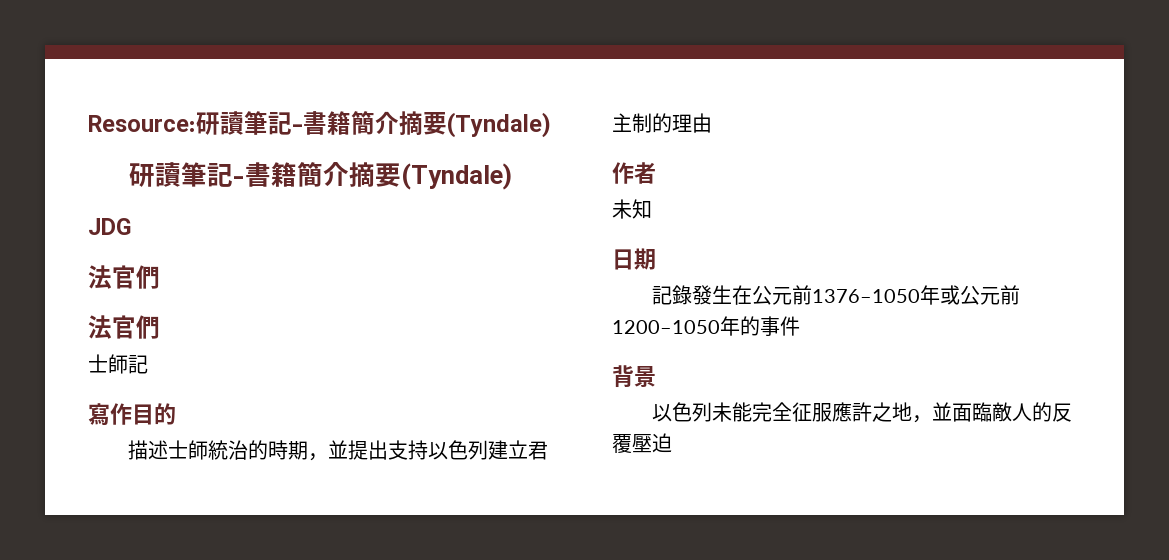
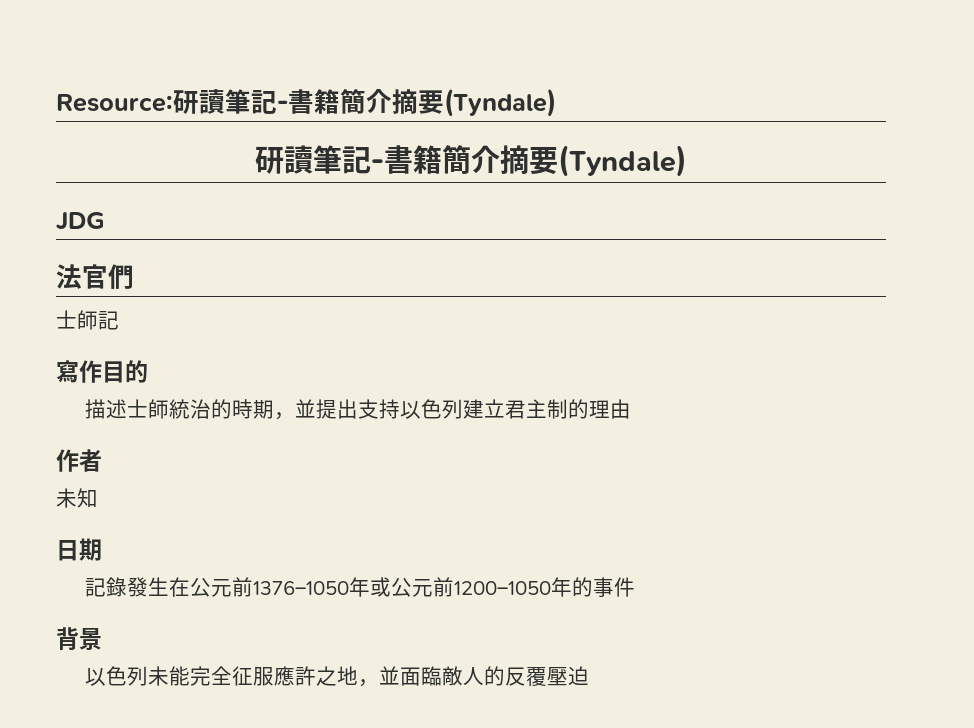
  JDG
- 法官們

